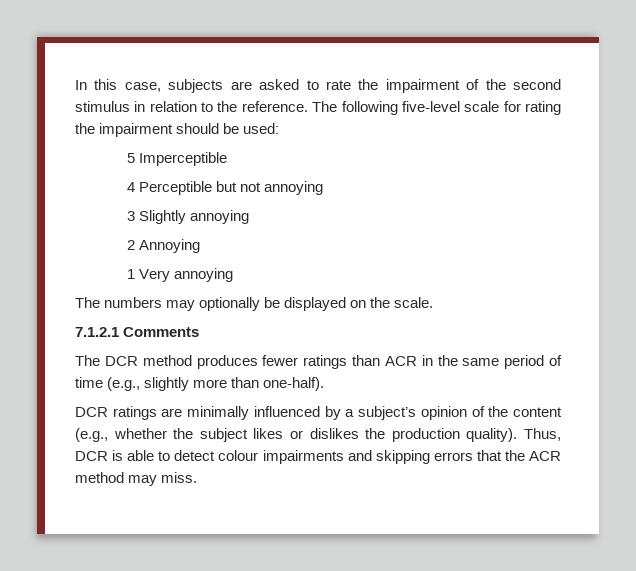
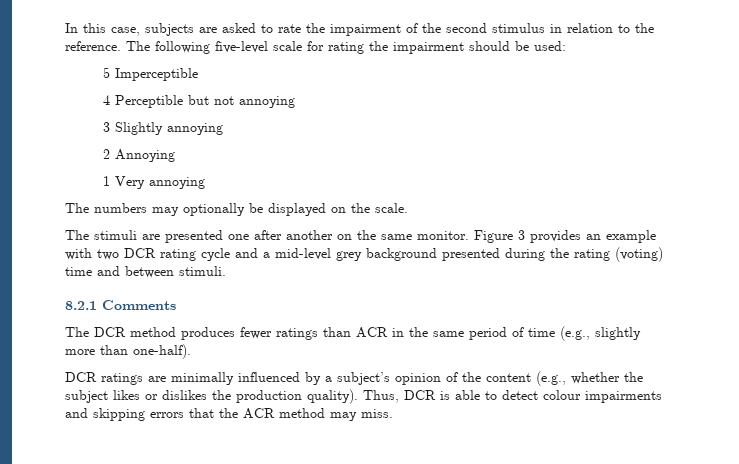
- 7.1.2.1 Comments
+ The stimuli are presented one after another on the same monitor. Figure 3 provides an example with two DCR rating cycle and a mid-level grey background presented during the rating (voting) time and between stimuli.
+ 8.2.1 Comments

